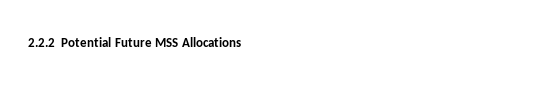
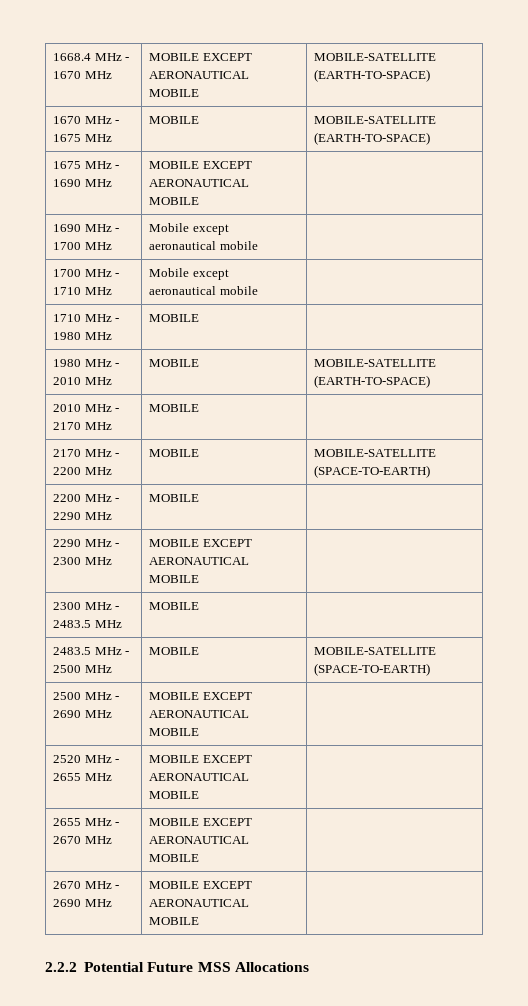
+ 1668.4 MHz - 1670 MHz | MOBILE EXCEPT AERONAUTICAL MOBILE | MOBILE-SATELLITE (EARTH-TO-SPACE)
+ 1670 MHz - 1675 MHz | MOBILE | MOBILE-SATELLITE (EARTH-TO-SPACE)
+ 1675 MHz - 1690 MHz | MOBILE EXCEPT AERONAUTICAL MOBILE |
+ 1690 MHz - 1700 MHz | Mobile except aeronautical mobile |
+ 1700 MHz - 1710 MHz | Mobile except aeronautical mobile |
+ 1710 MHz - 1980 MHz | MOBILE |
+ 1980 MHz - 2010 MHz | MOBILE | MOBILE-SATELLITE (EARTH-TO-SPACE)
+ 2010 MHz - 2170 MHz | MOBILE |
+ 2170 MHz - 2200 MHz | MOBILE | MOBILE-SATELLITE (SPACE-TO-EARTH)
+ 2200 MHz - 2290 MHz | MOBILE |
+ 2290 MHz - 2300 MHz | MOBILE EXCEPT AERONAUTICAL MOBILE |
+ 2300 MHz - 2483.5 MHz | MOBILE |
+ 2483.5 MHz - 2500 MHz | MOBILE | MOBILE-SATELLITE (SPACE-TO-EARTH)
+ 2500 MHz - 2690 MHz | MOBILE EXCEPT AERONAUTICAL MOBILE |
+ 2520 MHz - 2655 MHz | MOBILE EXCEPT AERONAUTICAL MOBILE |
+ 2655 MHz - 2670 MHz | MOBILE EXCEPT AERONAUTICAL MOBILE |
+ 2670 MHz - 2690 MHz | MOBILE EXCEPT AERONAUTICAL MOBILE |

